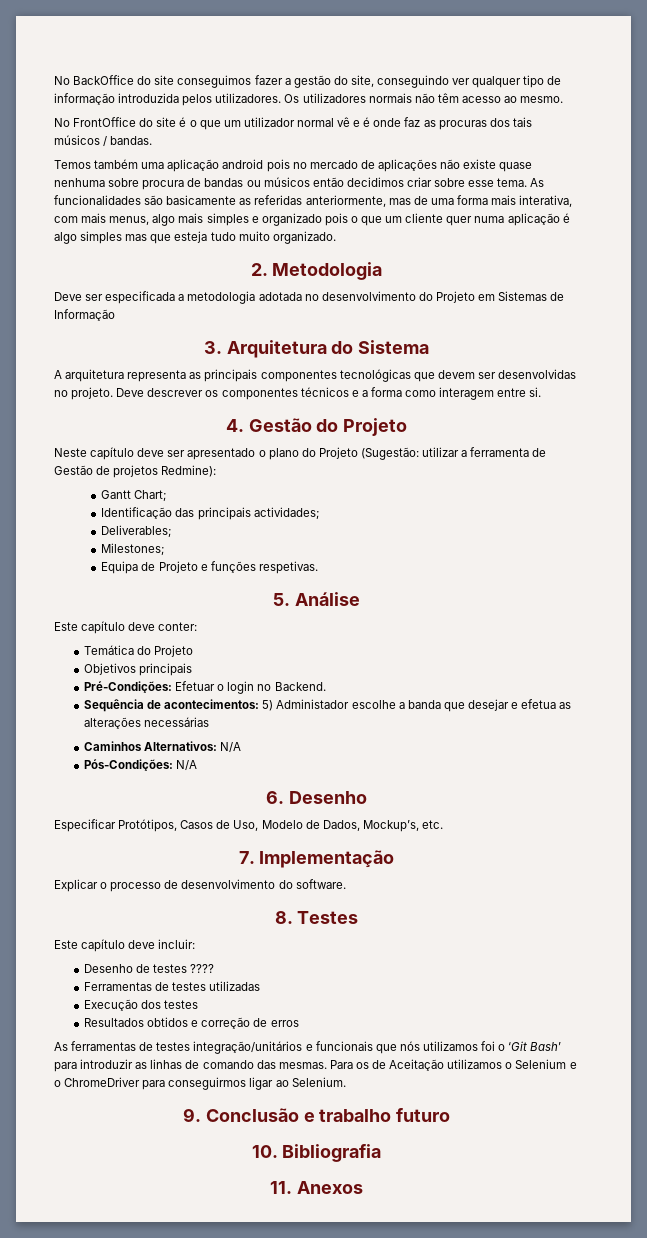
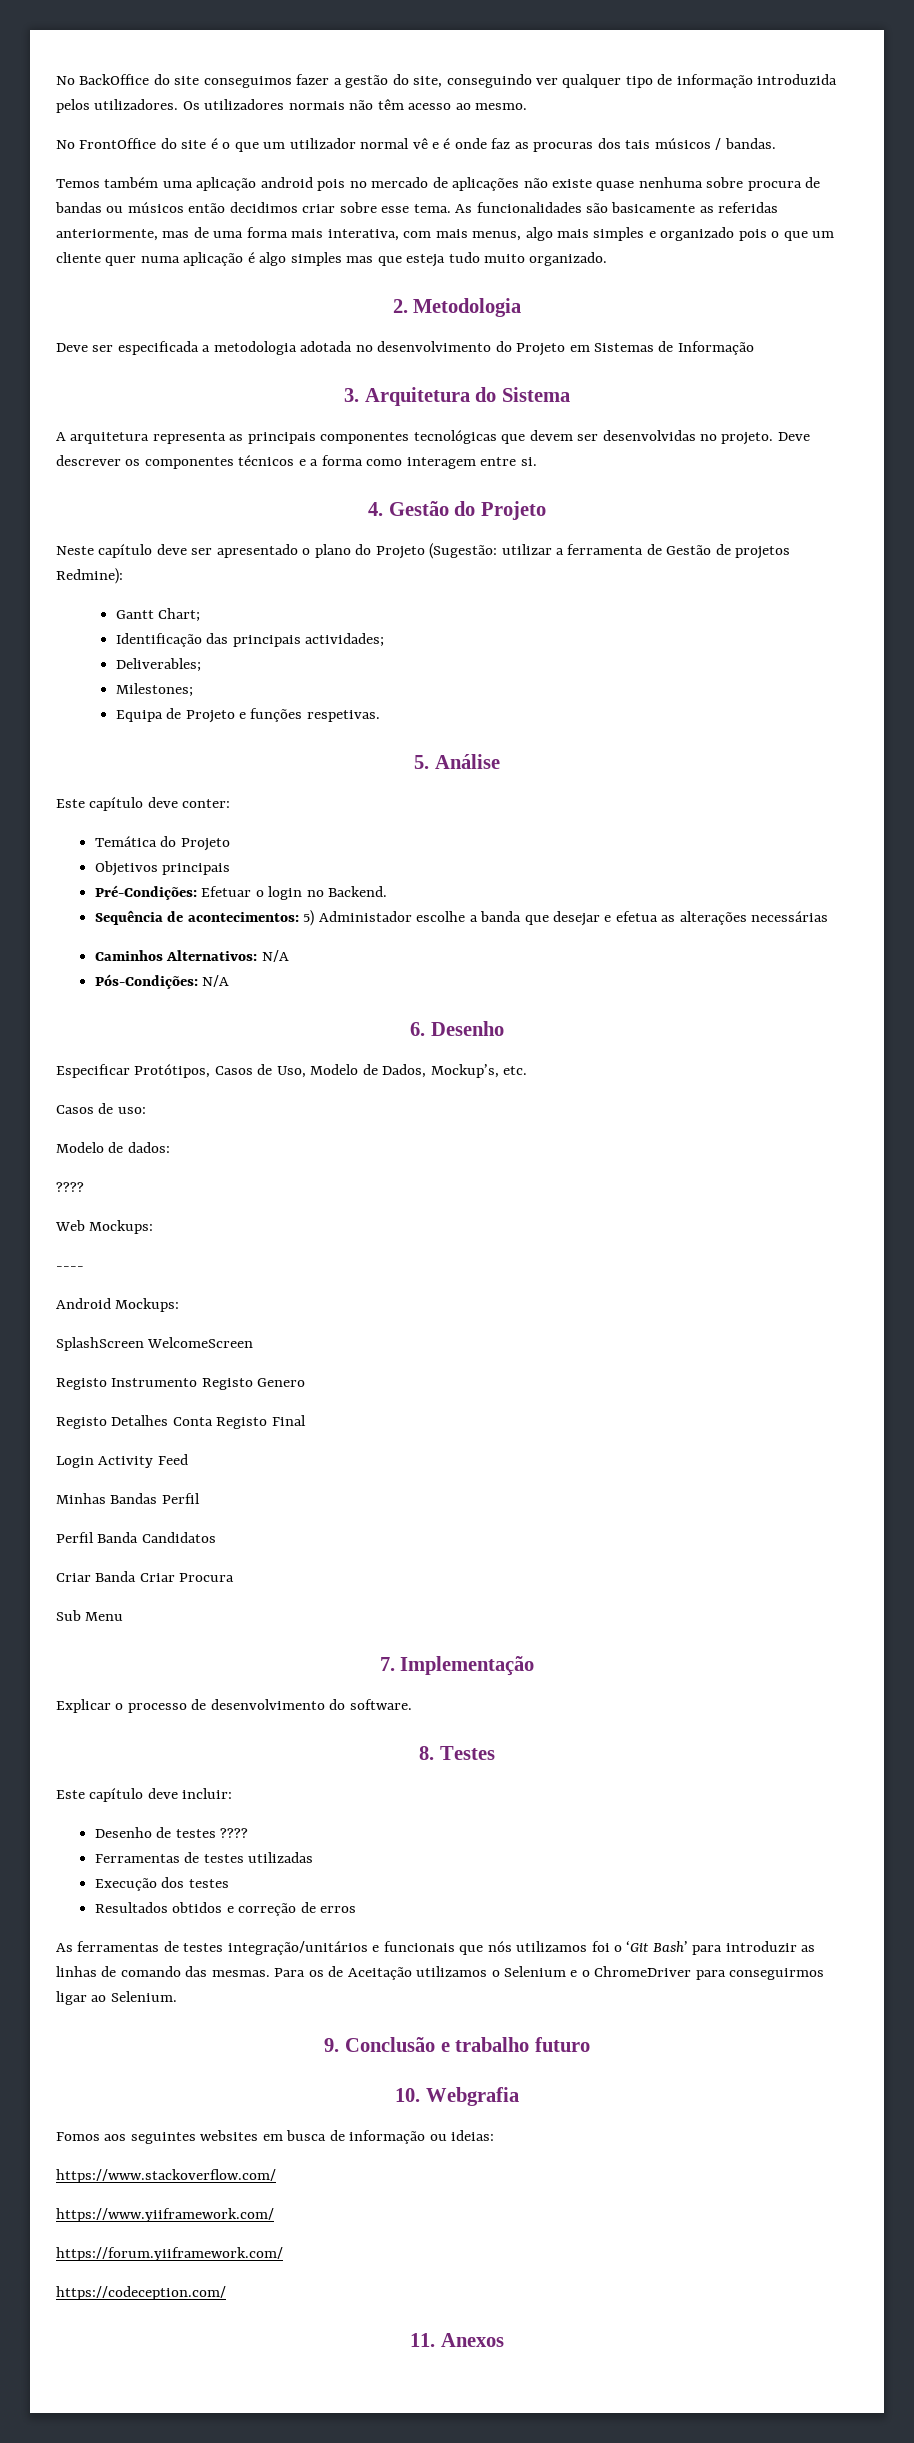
+ Casos de uso:
+ Modelo de dados:
+ ????
+ Web Mockups:
+ ----
+ Android Mockups:
+ SplashScreen WelcomeScreen
+ Registo Instrumento Registo Genero
+ Registo Detalhes Conta Registo Final
+ Login Activity Feed
+ Minhas Bandas Perfil
+ Perfil Banda Candidatos
+ Criar Banda Criar Procura
+ Sub Menu
- 10. Bibliografia
+ 10. Webgrafia
+ Fomos aos seguintes websites em busca de informação ou ideias:
+ https://www.stackoverflow.com/
+ https://www.yiiframework.com/
+ https://forum.yiiframework.com/
+ https://codeception.com/

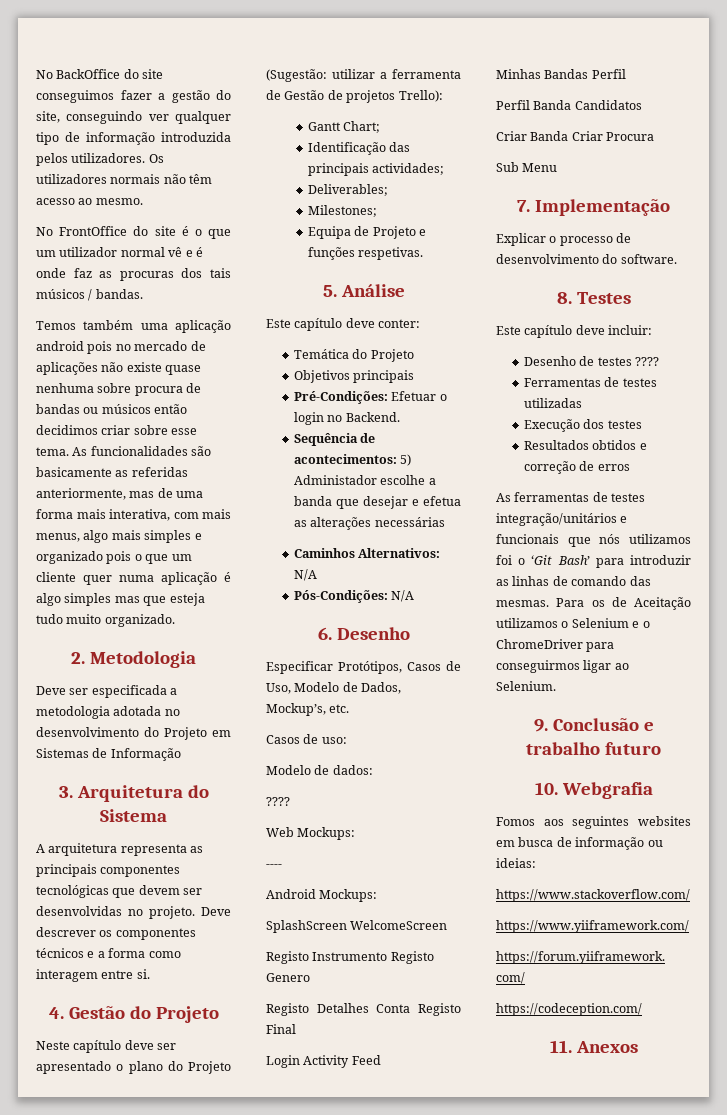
- Neste capítulo deve ser apresentado o plano do Projeto (Sugestão: utilizar a ferramenta de Gestão de projetos Redmine):
+ Neste capítulo deve ser apresentado o plano do Projeto (Sugestão: utilizar a ferramenta de Gestão de projetos Trello):

